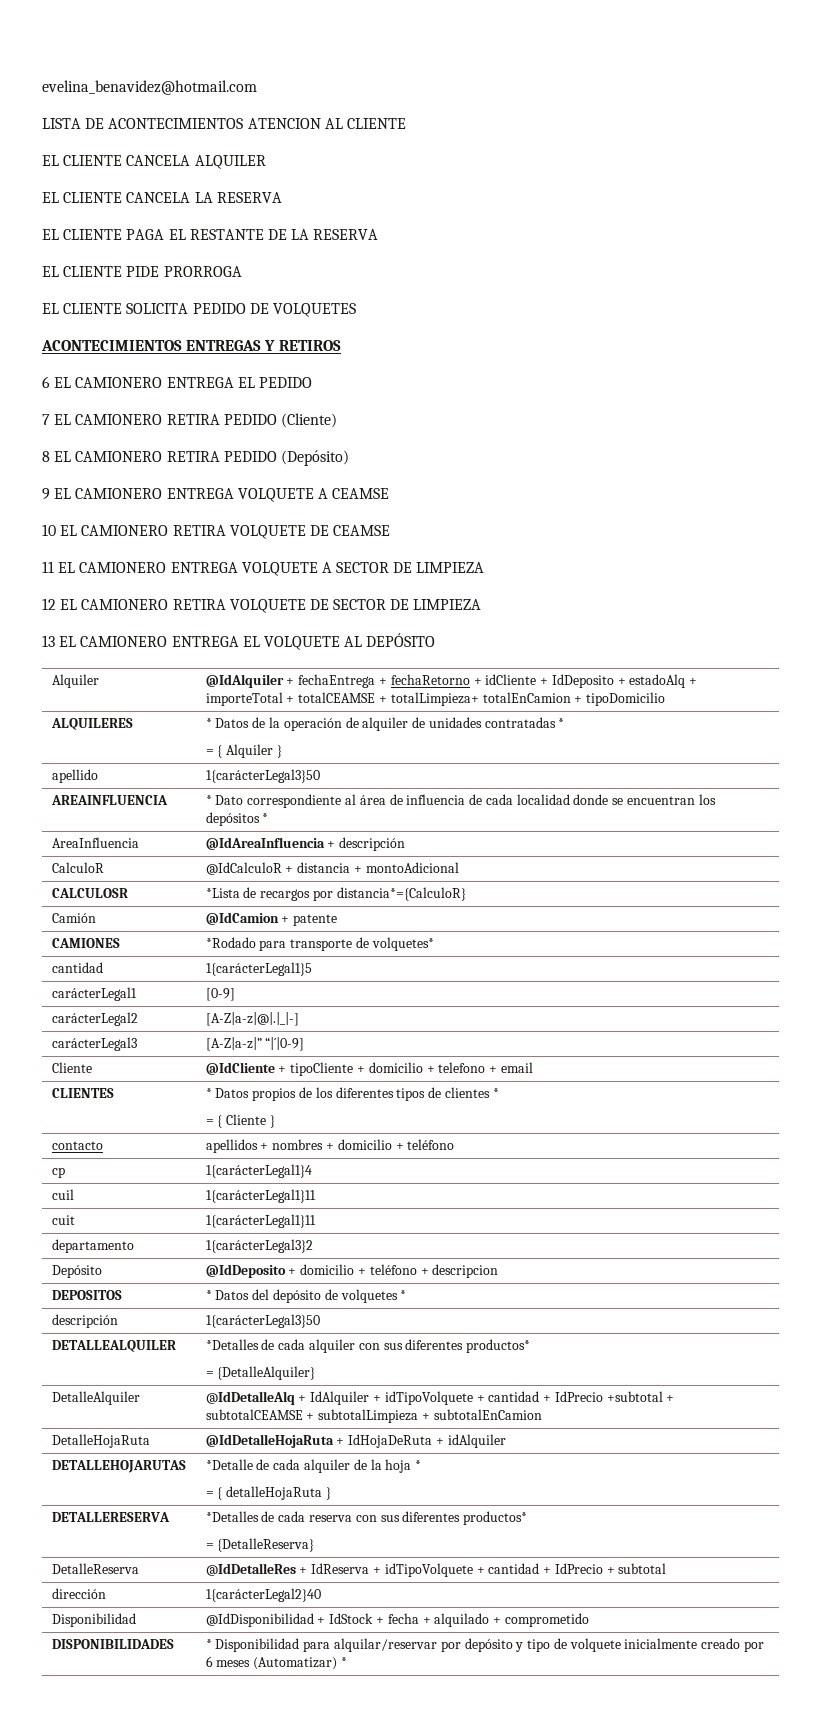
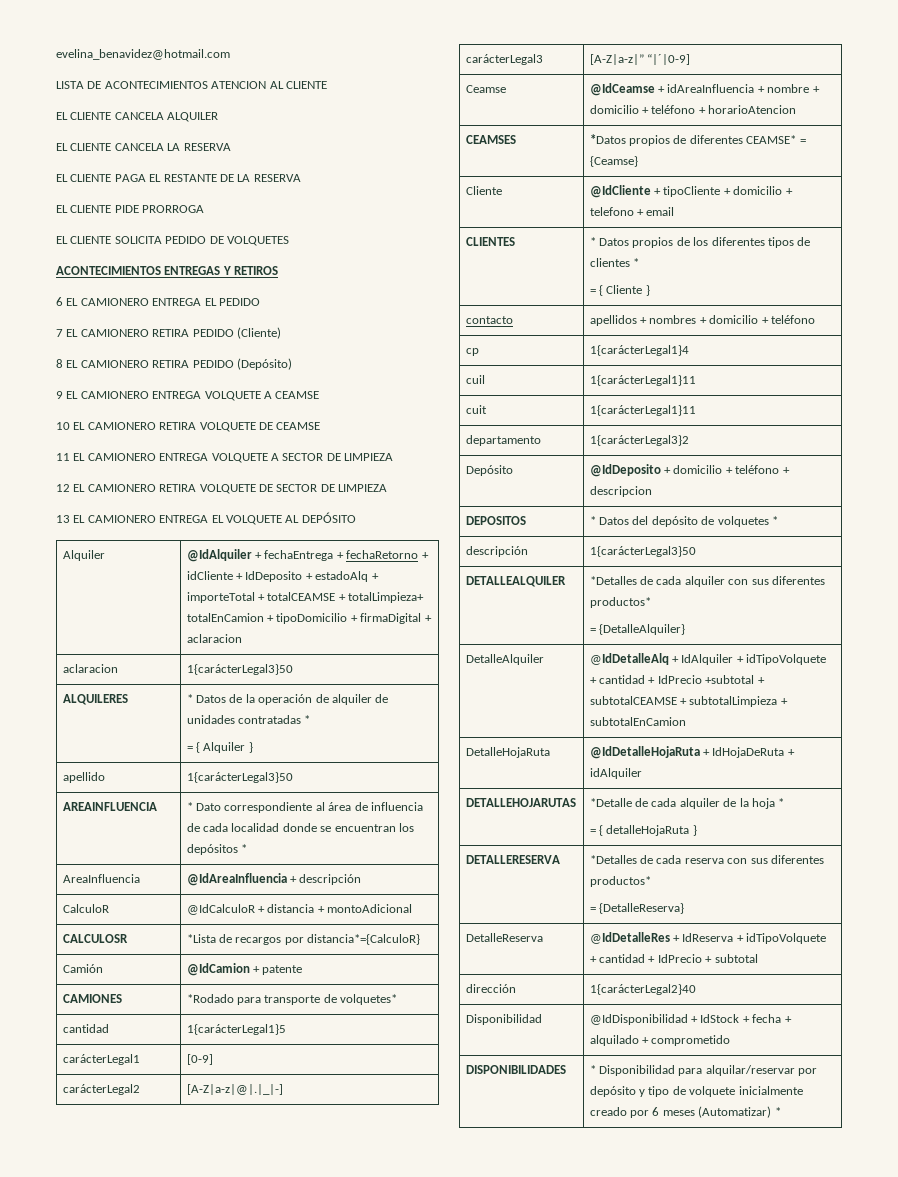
- Alquiler | @IdAlquiler + fechaEntrega + fechaRetorno + idCliente + IdDeposito + estadoAlq + importeTotal + totalCEAMSE + totalLimpieza+ totalEnCamion + tipoDomicilio
+ Alquiler | @IdAlquiler + fechaEntrega + fechaRetorno + idCliente + IdDeposito + estadoAlq + importeTotal + totalCEAMSE + totalLimpieza+ totalEnCamion + tipoDomicilio + firmaDigital + aclaracion
+ aclaracion | 1{carácterLegal3}50
+ Ceamse | @IdCeamse + idAreaInfluencia + nombre + domicilio + teléfono + horarioAtencion
+ CEAMSES | *Datos propios de diferentes CEAMSE* = {Ceamse}

